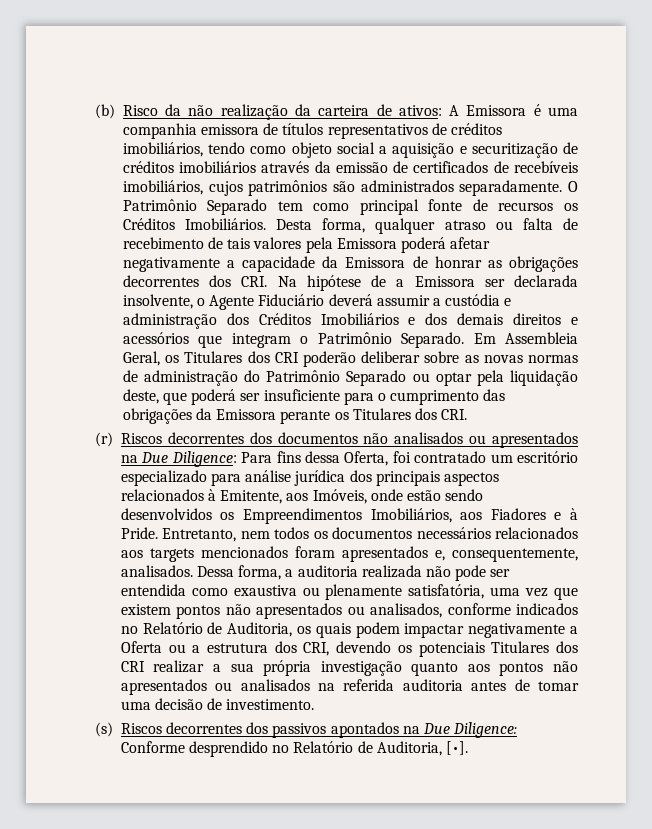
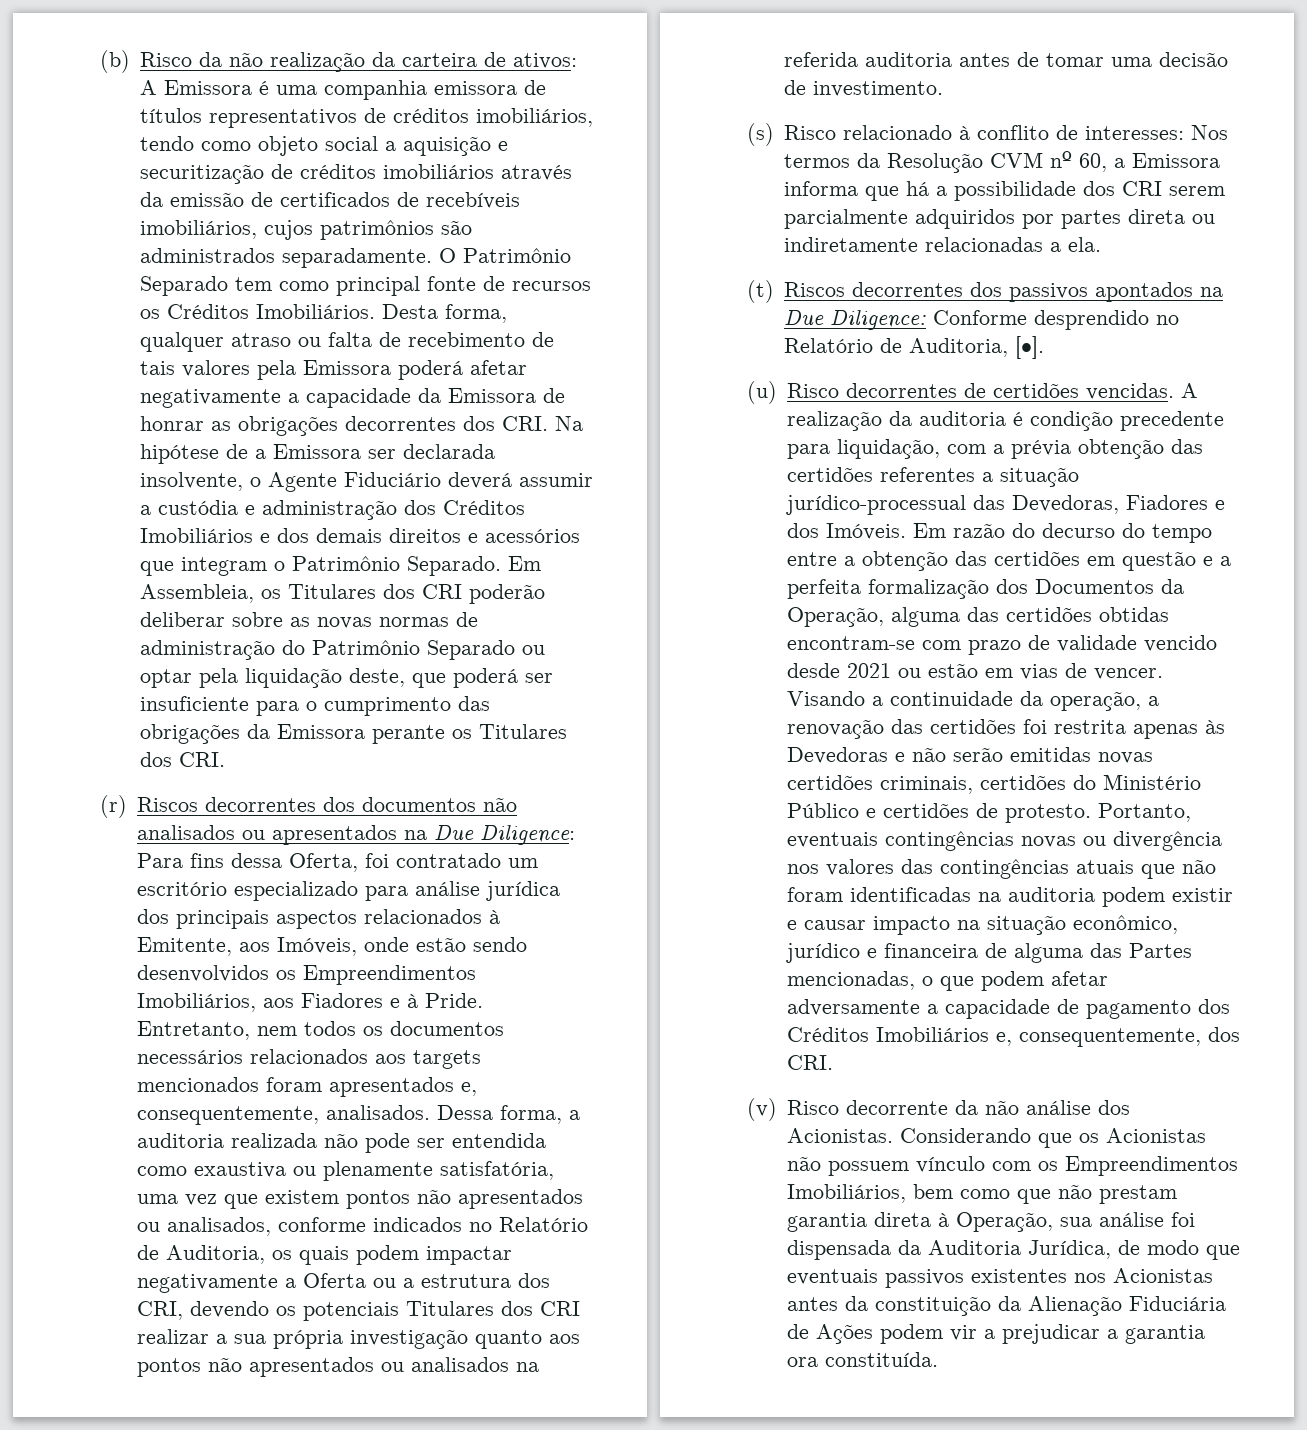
- Em Assembleia Geral, os Titulares dos CRI poderão deliberar sobre as novas normas de administração do Patrimônio Separado ou optar pela liquidação deste, que poderá ser insuficiente para o cumprimento das obrigações da Emissora perante os Titulares dos CRI.
+ Em Assembleia, os Titulares dos CRI poderão deliberar sobre as novas normas de administração do Patrimônio Separado ou optar pela liquidação deste, que poderá ser insuficiente para o cumprimento das obrigações da Emissora perante os Titulares dos CRI.
- (s) Riscos decorrentes dos passivos apontados na Due Diligence: Conforme desprendido no Relatório de Auditoria, [•].
+ (s) Risco relacionado à conflito de interesses: Nos termos da Resolução CVM nº 60, a Emissora informa que há a possibilidade dos CRI serem parcialmente adquiridos por partes direta ou indiretamente relacionadas a ela.
+ (t) Riscos decorrentes dos passivos apontados na Due Diligence: Conforme desprendido no Relatório de Auditoria, [•].
+ (u) Risco decorrentes de certidões vencidas. A realização da auditoria é condição precedente para liquidação, com a prévia obtenção das certidões referentes a situação jurídico-processual das Devedoras, Fiadores e dos Imóveis. Em razão do decurso do tempo entre a obtenção das certidões em questão e a perfeita formalização dos Documentos da Operação, alguma das certidões obtidas encontram-se com prazo de validade vencido desde 2021 ou estão em vias de vencer. Visando a continuidade da operação, a renovação das certidões foi restrita apenas às Devedoras e não serão emitidas novas certidões criminais, certidões do Ministério Público e certidões de protesto. Portanto, eventuais contingências novas ou divergência nos valores das contingências atuais que não foram identificadas na auditoria podem existir e causar impacto na situação econômico, jurídico e financeira de alguma das Partes mencionadas, o que podem afetar adversamente a capacidade de pagamento dos Créditos Imobiliários e, consequentemente, dos CRI.
+ (v) Risco decorrente da não análise dos Acionistas. Considerando que os Acionistas não possuem vínculo com os Empreendimentos Imobiliários, bem como que não prestam garantia direta à Operação, sua análise foi dispensada da Auditoria Jurídica, de modo que eventuais passivos existentes nos Acionistas antes da constituição da Alienação Fiduciária de Ações podem vir a prejudicar a garantia ora constituída.

